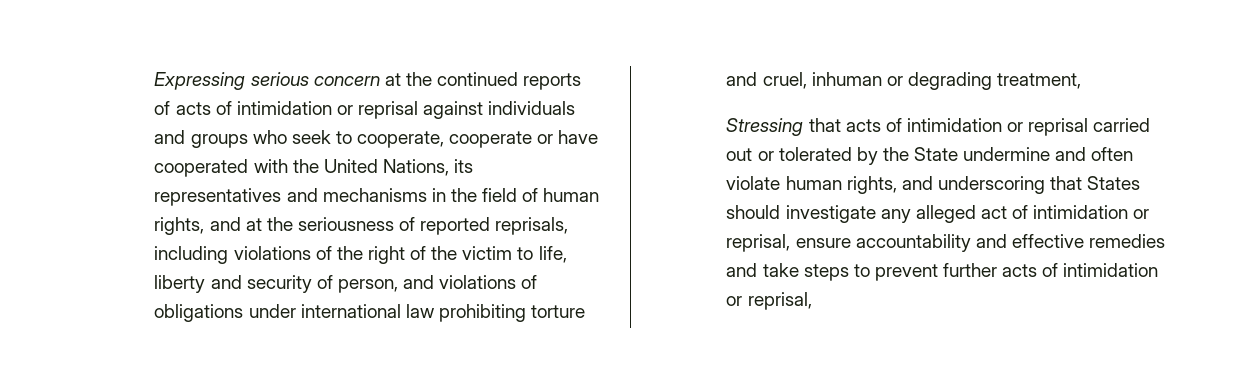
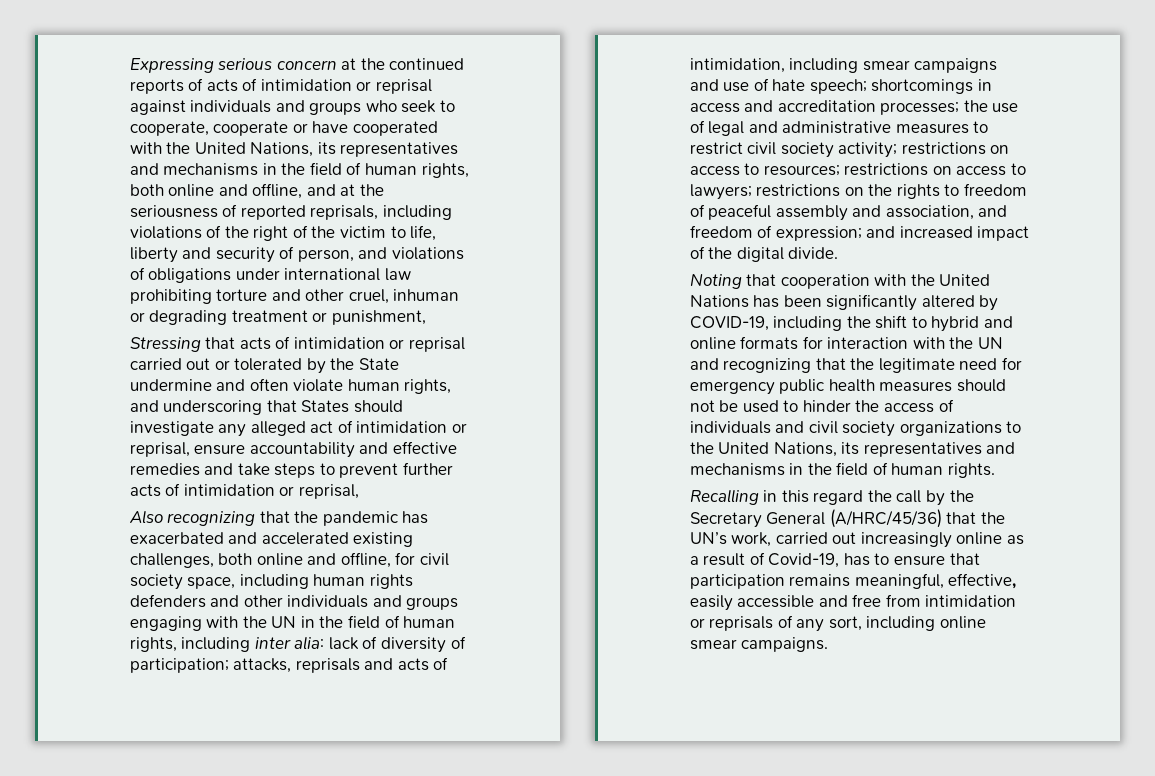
- Expressing serious concern at the continued reports of acts of intimidation or reprisal against individuals and groups who seek to cooperate, cooperate or have cooperated with the United Nations, its representatives and mechanisms in the field of human rights, and at the seriousness of reported reprisals, including violations of the right of the victim to life, liberty and security of person, and violations of obligations under international law prohibiting torture and cruel, inhuman or degrading treatment,
+ Expressing serious concern at the continued reports of acts of intimidation or reprisal against individuals and groups who seek to cooperate, cooperate or have cooperated with the United Nations, its representatives and mechanisms in the field of human rights, both online and offline, and at the seriousness of reported reprisals, including violations of the right of the victim to life, liberty and security of person, and violations of obligations under international law prohibiting torture and other cruel, inhuman or degrading treatment or punishment,
+ Also recognizing that the pandemic has exacerbated and accelerated existing challenges, both online and offline, for civil society space, including human rights defenders and other individuals and groups engaging with the UN in the field of human rights, including inter alia: lack of diversity of participation; attacks, reprisals and acts of intimidation, including smear campaigns and use of hate speech; shortcomings in access and accreditation processes; the use of legal and administrative measures to restrict civil society activity; restrictions on access to resources; restrictions on access to lawyers; restrictions on the rights to freedom of peaceful assembly and association, and freedom of expression; and increased impact of the digital divide.
+ Noting that cooperation with the United Nations has been significantly altered by COVID-19, including the shift to hybrid and online formats for interaction with the UN and recognizing that the legitimate need for emergency public health measures should not be used to hinder the access of individuals and civil society organizations to the United Nations, its representatives and mechanisms in the field of human rights.
+ Recalling in this regard the call by the Secretary General (A/HRC/45/36) that the UN’s work, carried out increasingly online as a result of Covid-19, has to ensure that participation remains meaningful, effective, easily accessible and free from intimidation or reprisals of any sort, including online smear campaigns.

